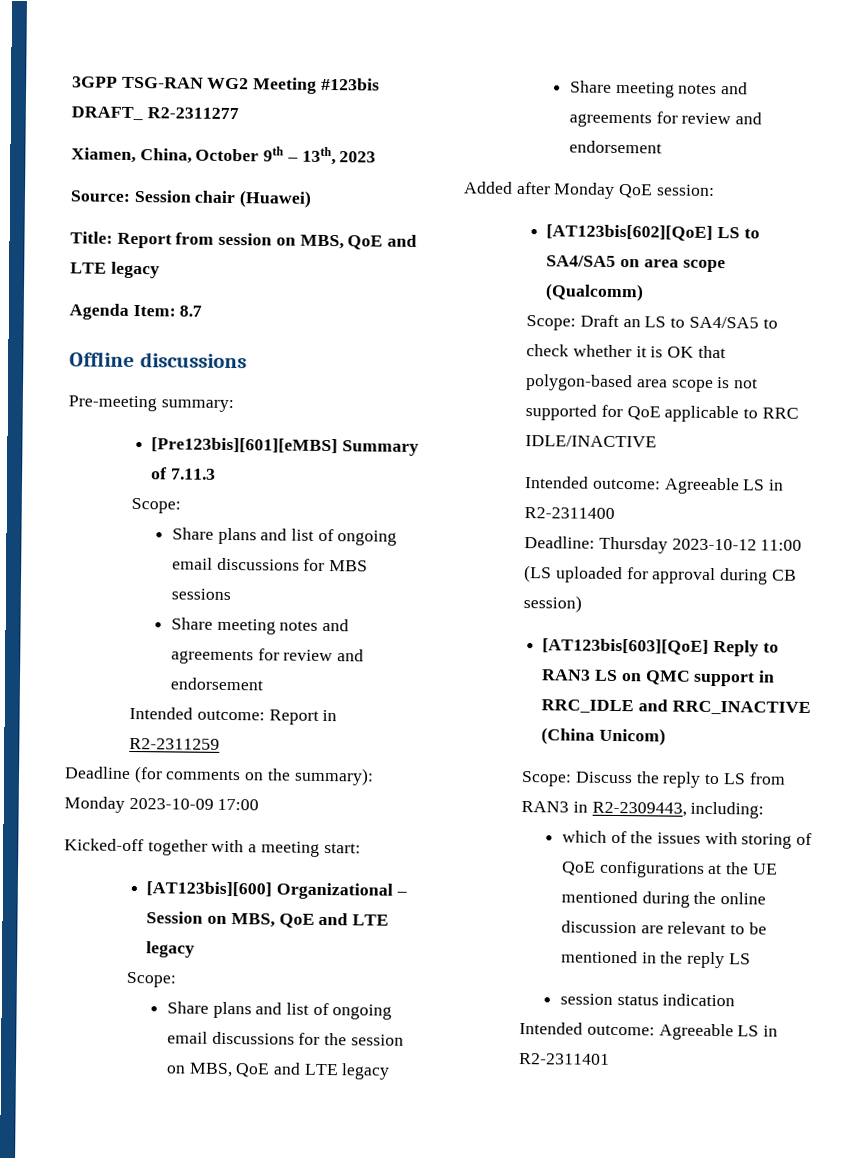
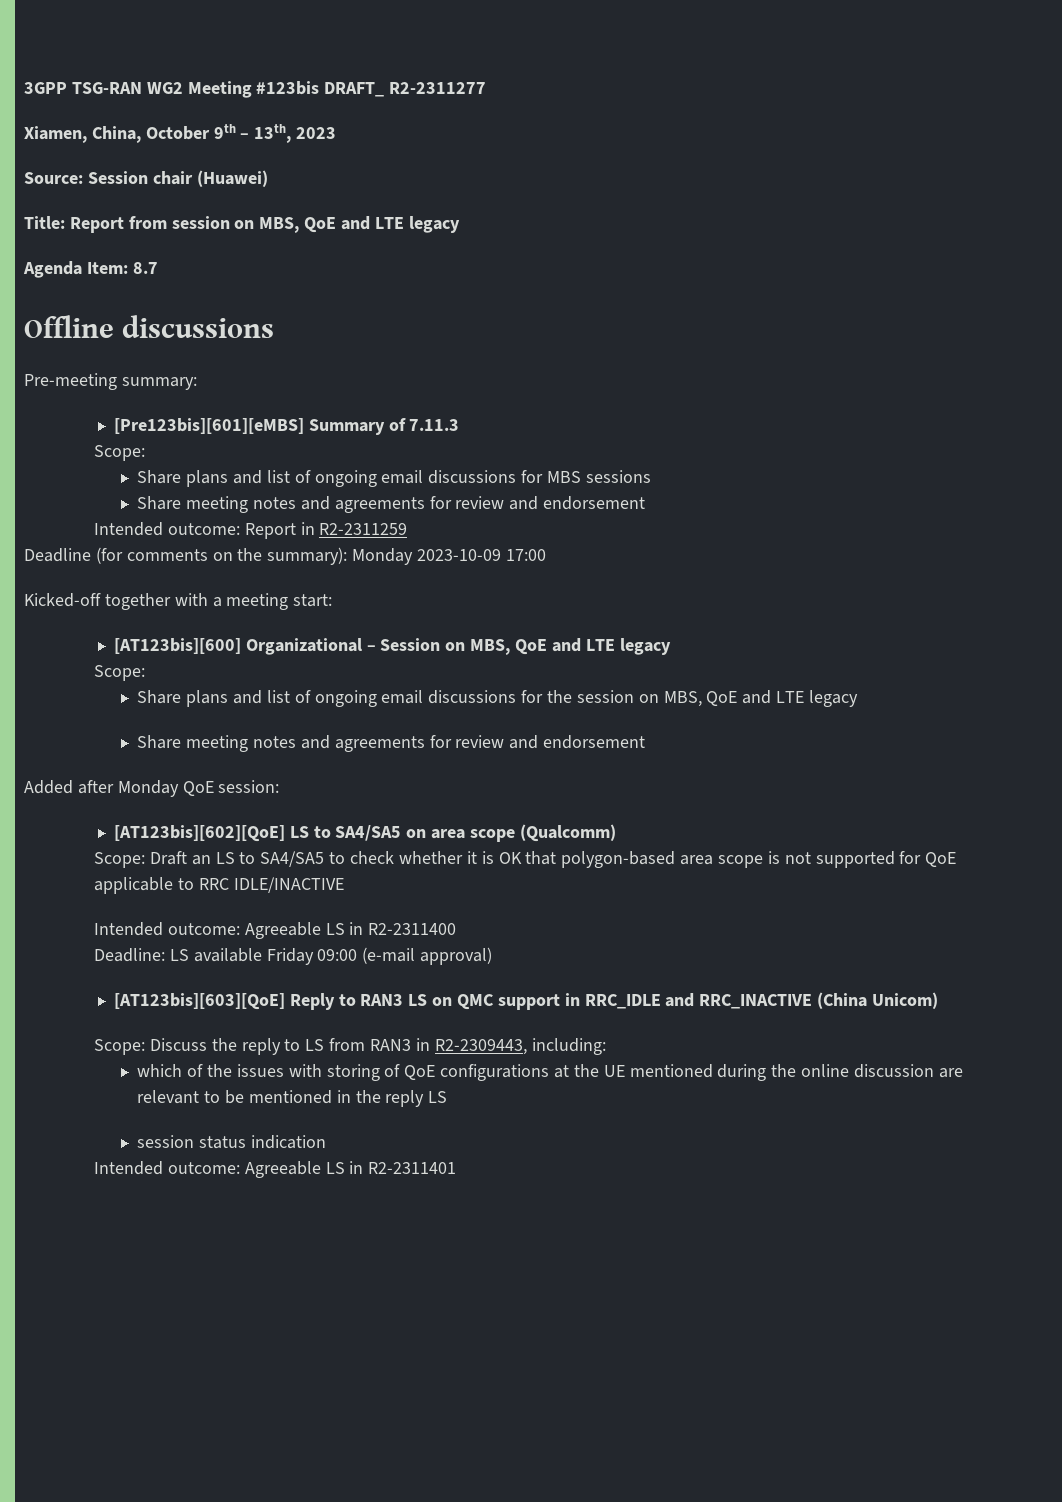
- [AT123bis[602][QoE] LS to SA4/SA5 on area scope (Qualcomm)
+ [AT123bis][602][QoE] LS to SA4/SA5 on area scope (Qualcomm)
- Deadline: Thursday 2023-10-12 11:00 (LS uploaded for approval during CB session)
- [AT123bis[603][QoE] Reply to RAN3 LS on QMC support in RRC_IDLE and RRC_INACTIVE (China Unicom)
+ Deadline: LS available Friday 09:00 (e-mail approval)
+ [AT123bis][603][QoE] Reply to RAN3 LS on QMC support in RRC_IDLE and RRC_INACTIVE (China Unicom)

